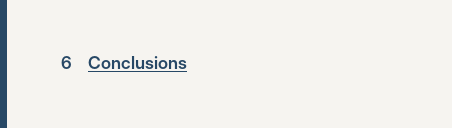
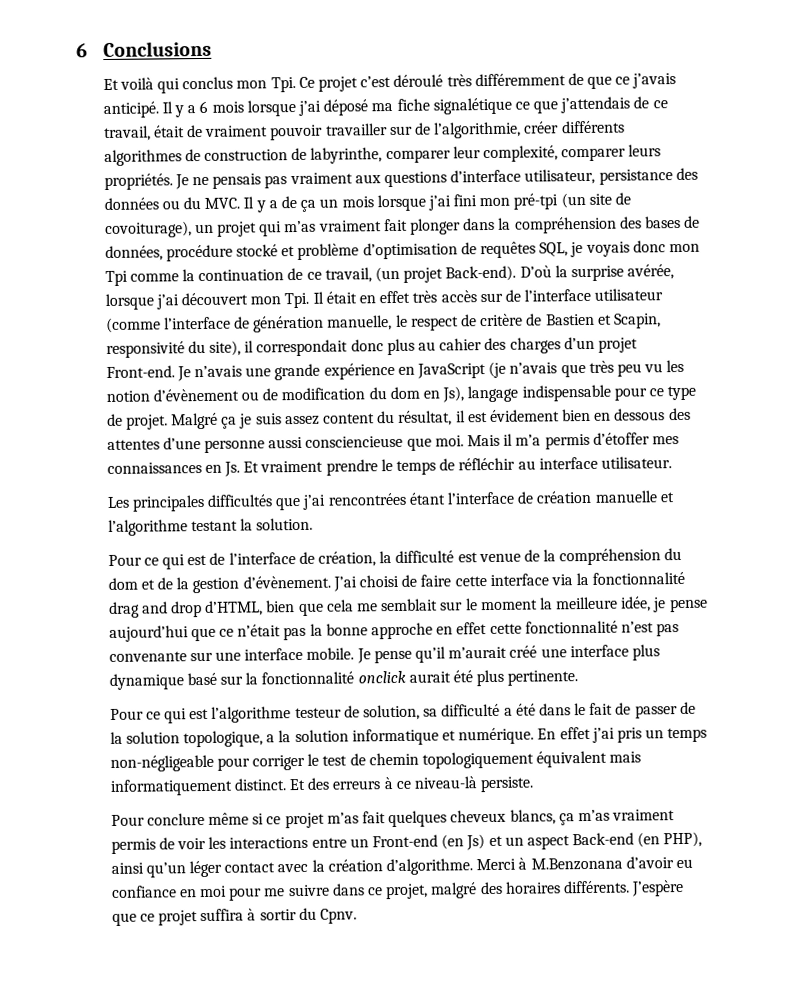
+ Et voilà qui conclus mon Tpi. Ce projet c’est déroulé très différemment de que ce j’avais anticipé. Il y a 6 mois lorsque j’ai déposé ma fiche signalétique ce que j’attendais de ce travail, était de vraiment pouvoir travailler sur de l’algorithmie, créer différents algorithmes de construction de labyrinthe, comparer leur complexité, comparer leurs propriétés. Je ne pensais pas vraiment aux questions d’interface utilisateur, persistance des données ou du MVC. Il y a de ça un mois lorsque j’ai fini mon pré-tpi (un site de covoiturage), un projet qui m’as vraiment fait plonger dans la compréhension des bases de données, procédure stocké et problème d’optimisation de requêtes SQL, je voyais donc mon Tpi comme la continuation de ce travail, (un projet Back-end). D’où la surprise avérée, lorsque j’ai découvert mon Tpi. Il était en effet très accès sur de l’interface utilisateur (comme l’interface de génération manuelle, le respect de critère de Bastien et Scapin, responsivité du site), il correspondait donc plus au cahier des charges d’un projet Front-end. Je n’avais une grande expérience en JavaScript (je n’avais que très peu vu les notion d’évènement ou de modification du dom en Js), langage indispensable pour ce type de projet. Malgré ça je suis assez content du résultat, il est évidement bien en dessous des attentes d’une personne aussi consciencieuse que moi. Mais il m’a permis d’étoffer mes connaissances en Js. Et vraiment prendre le temps de réfléchir au interface utilisateur.
+ Les principales difficultés que j’ai rencontrées étant l’interface de création manuelle et l’algorithme testant la solution.
+ Pour ce qui est de l’interface de création, la difficulté est venue de la compréhension du dom et de la gestion d’évènement. J’ai choisi de faire cette interface via la fonctionnalité drag and drop d’HTML, bien que cela me semblait sur le moment la meilleure idée, je pense aujourd’hui que ce n’était pas la bonne approche en effet cette fonctionnalité n’est pas convenante sur une interface mobile. Je pense qu’il m’aurait créé une interface plus dynamique basé sur la fonctionnalité onclick aurait été plus pertinente.
+ Pour ce qui est l’algorithme testeur de solution, sa difficulté a été dans le fait de passer de la solution topologique, a la solution informatique et numérique. En effet j’ai pris un temps non-négligeable pour corriger le test de chemin topologiquement équivalent mais informatiquement distinct. Et des erreurs à ce niveau-là persiste.
+ Pour conclure même si ce projet m’as fait quelques cheveux blancs, ça m’as vraiment permis de voir les interactions entre un Front-end (en Js) et un aspect Back-end (en PHP), ainsi qu’un léger contact avec la création d’algorithme. Merci à M.Benzonana d’avoir eu confiance en moi pour me suivre dans ce projet, malgré des horaires différents. J’espère que ce projet suffira à sortir du Cpnv.

